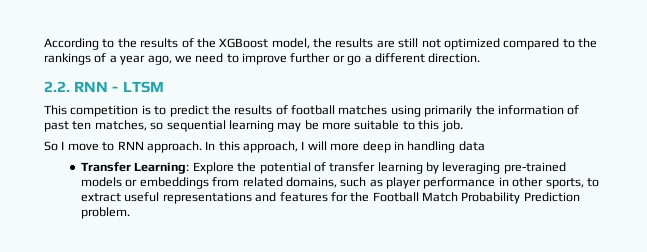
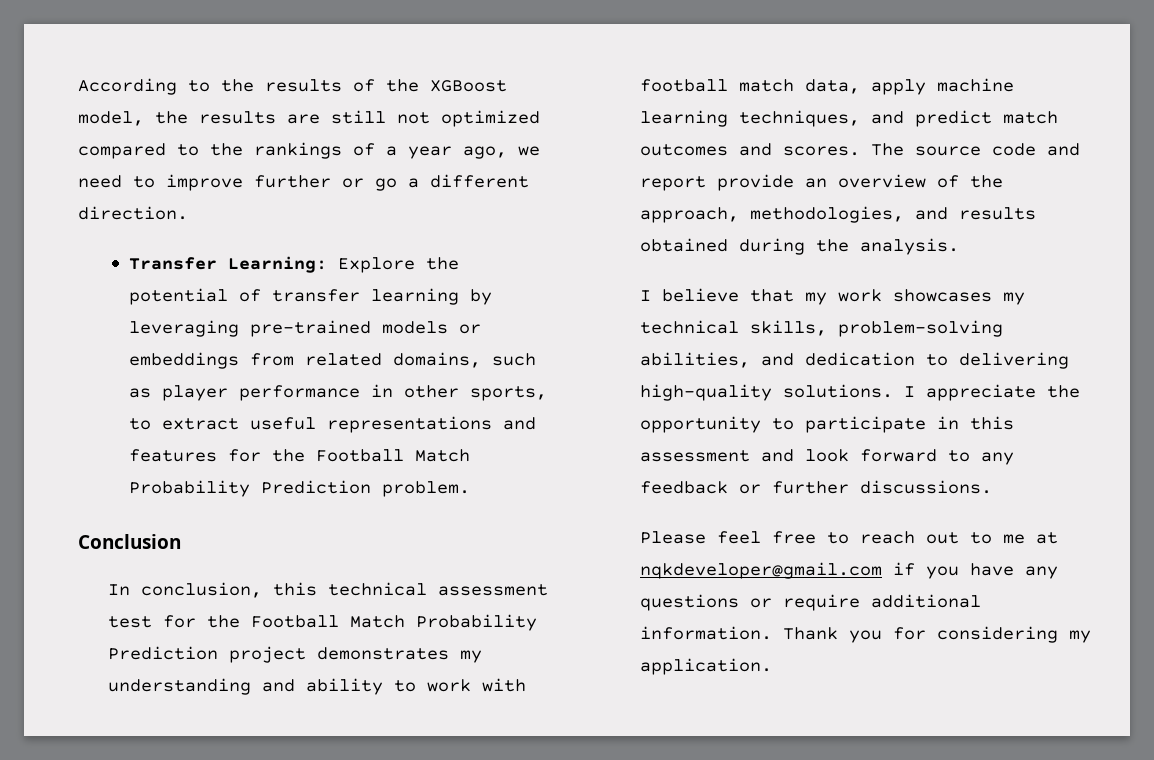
- 2.2. RNN - LTSM
- This competition is to predict the results of football matches using primarily the information of past ten matches, so sequential learning may be more suitable to this job.
- So I move to RNN approach. In this approach, I will more deep in handling data
+ Conclusion
+ In conclusion, this technical assessment test for the Football Match Probability Prediction project demonstrates my understanding and ability to work with football match data, apply machine learning techniques, and predict match outcomes and scores. The source code and report provide an overview of the approach, methodologies, and results obtained during the analysis.
+ I believe that my work showcases my technical skills, problem-solving abilities, and dedication to delivering high-quality solutions. I appreciate the opportunity to participate in this assessment and look forward to any feedback or further discussions.
+ Please feel free to reach out to me at nqkdeveloper@gmail.com if you have any questions or require additional information. Thank you for considering my application.

